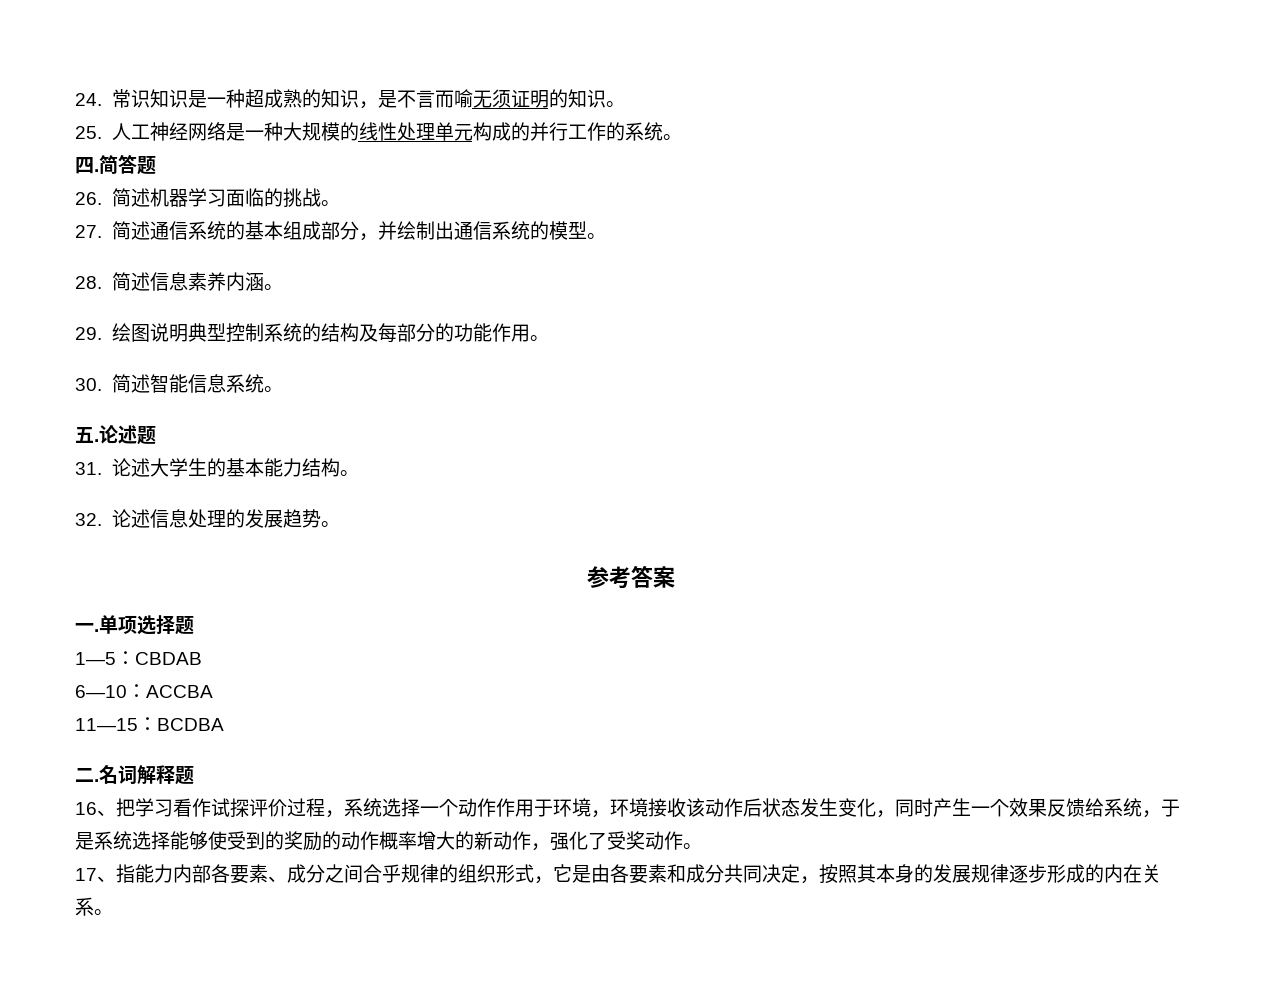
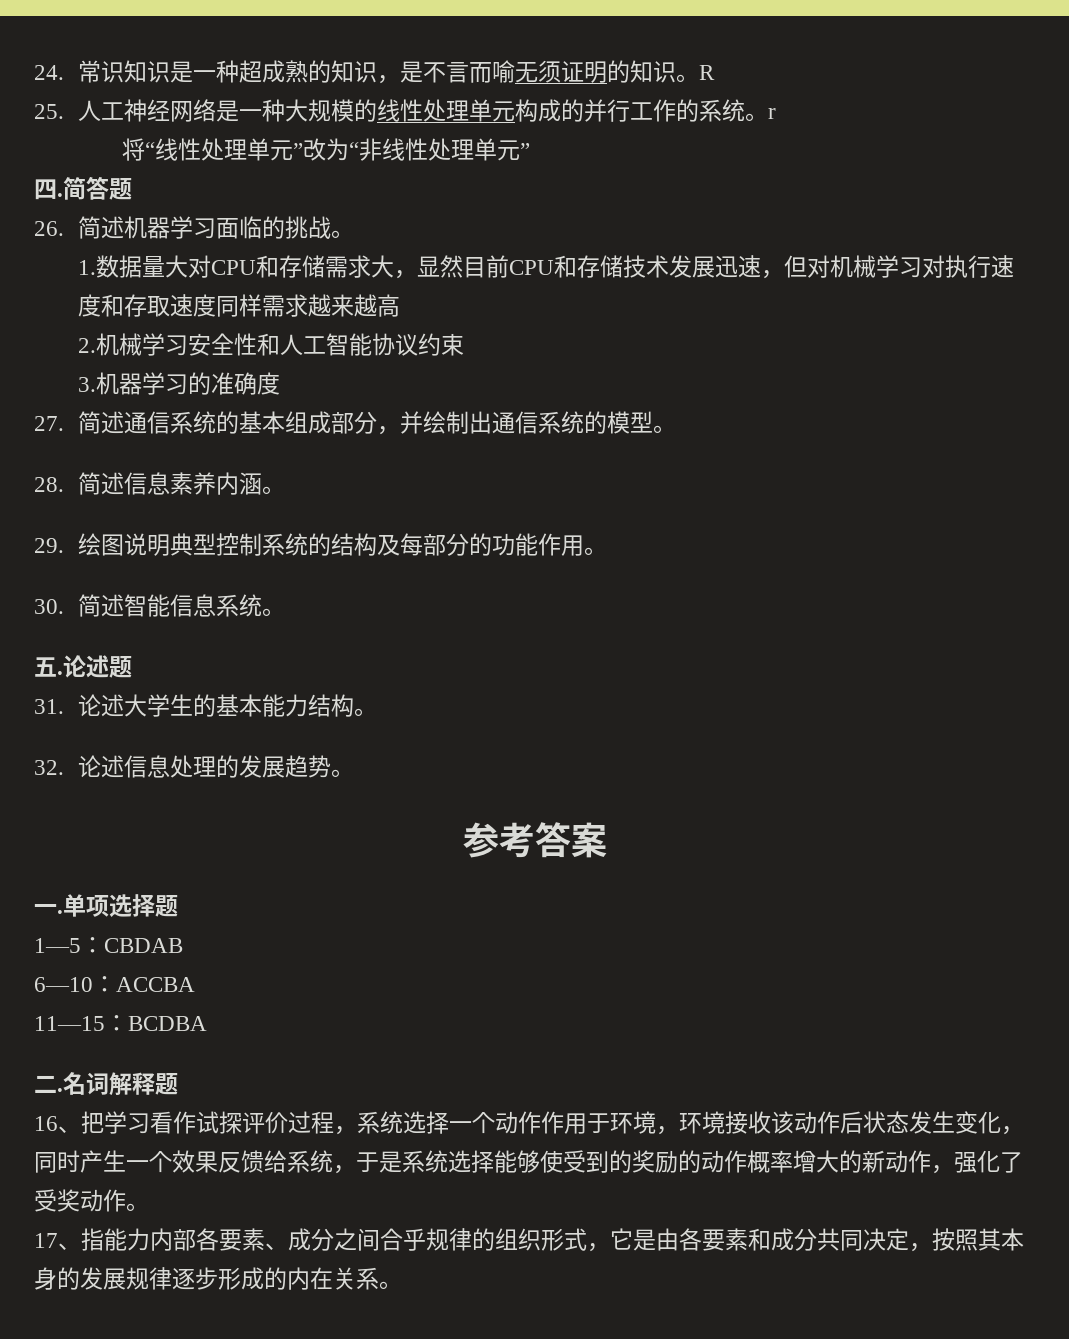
+ R
- 25.人工神经网络是一种大规模的线性处理单元构成的并行工作的系统。
+ 25.人工神经网络是一种大规模的线性处理单元构成的并行工作的系统。r
+ 将“线性处理单元”改为“非线性处理单元”
+ 1.数据量大对CPU和存储需求大，显然目前CPU和存储技术发展迅速，但对机械学习对执行速度和存取速度同样需求越来越高
+ 2.机械学习安全性和人工智能协议约束
+ 3.机器学习的准确度

